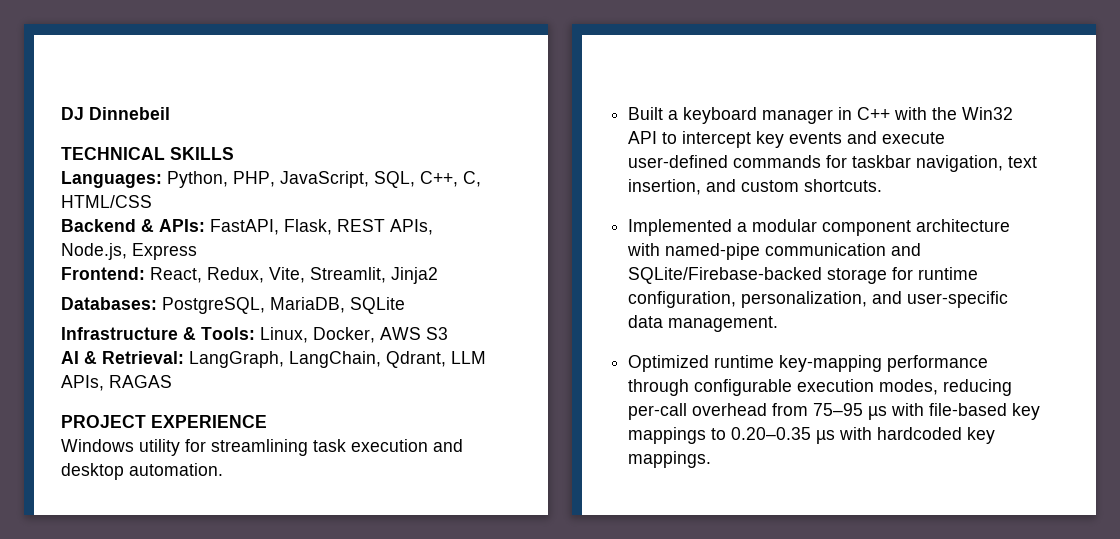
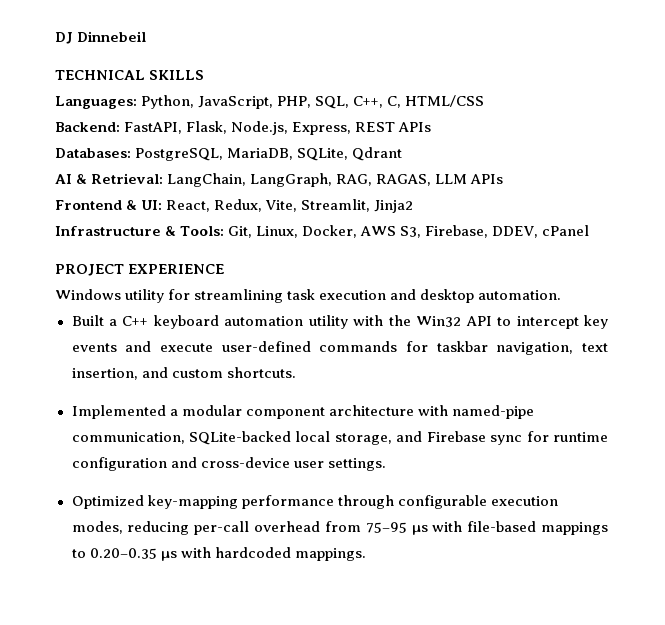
- Languages: Python, PHP, JavaScript, SQL, C++, C, HTML/CSS
+ Languages: Python, JavaScript, PHP, SQL, C++, C, HTML/CSS
- Backend & APIs: FastAPI, Flask, REST APIs, Node.js, Express
- Frontend: React, Redux, Vite, Streamlit, Jinja2
+ Backend: FastAPI, Flask, Node.js, Express, REST APIs
+ Databases: PostgreSQL, MariaDB, SQLite, Qdrant
+ AI & Retrieval: LangChain, LangGraph, RAG, RAGAS, LLM APIs
+ Frontend & UI: React, Redux, Vite, Streamlit, Jinja2
- Databases: PostgreSQL, MariaDB, SQLite
- Infrastructure & Tools: Linux, Docker, AWS S3
- AI & Retrieval: LangGraph, LangChain, Qdrant, LLM APIs, RAGAS
+ Infrastructure & Tools: Git, Linux, Docker, AWS S3, Firebase, DDEV, cPanel
- Built a keyboard manager in C++ with the Win32 API to intercept key events and execute user-defined commands for taskbar navigation, text insertion, and custom shortcuts.
+ Built a C++ keyboard automation utility with the Win32 API to intercept key events and execute user-defined commands for taskbar navigation, text insertion, and custom shortcuts.
- Implemented a modular component architecture with named-pipe communication and SQLite/Firebase-backed storage for runtime configuration, personalization, and user-specific data management.
+ Implemented a modular component architecture with named-pipe communication, SQLite-backed local storage, and Firebase sync for runtime configuration and cross-device user settings.
- Optimized runtime key-mapping performance through configurable execution modes, reducing per-call overhead from 75–95 µs with file-based key mappings to 0.20–0.35 µs with hardcoded key mappings.
+ Optimized key-mapping performance through configurable execution modes, reducing per-call overhead from 75–95 µs with file-based mappings to 0.20–0.35 µs with hardcoded mappings.

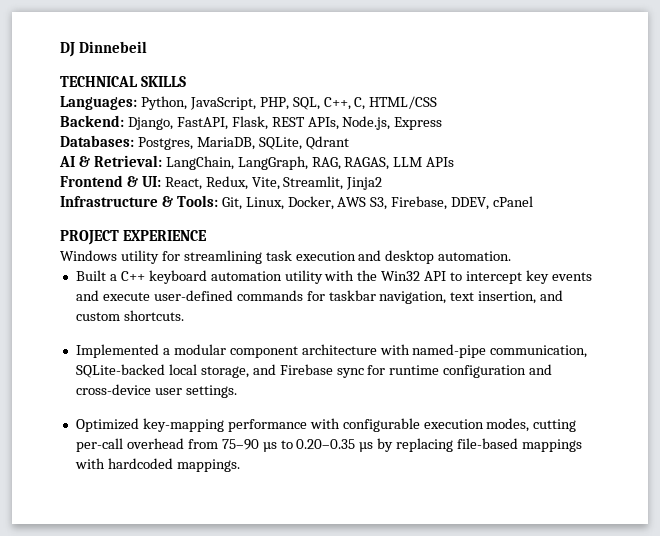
- Backend: FastAPI, Flask, Node.js, Express, REST APIs
+ Backend: Django, FastAPI, Flask, REST APIs, Node.js, Express
- Databases: PostgreSQL, MariaDB, SQLite, Qdrant
+ Databases: Postgres, MariaDB, SQLite, Qdrant
- Optimized key-mapping performance through configurable execution modes, reducing per-call overhead from 75–95 µs with file-based mappings to 0.20–0.35 µs with hardcoded mappings.
+ Optimized key-mapping performance with configurable execution modes, cutting per-call overhead from 75–90 µs to 0.20–0.35 µs by replacing file-based mappings with hardcoded mappings.

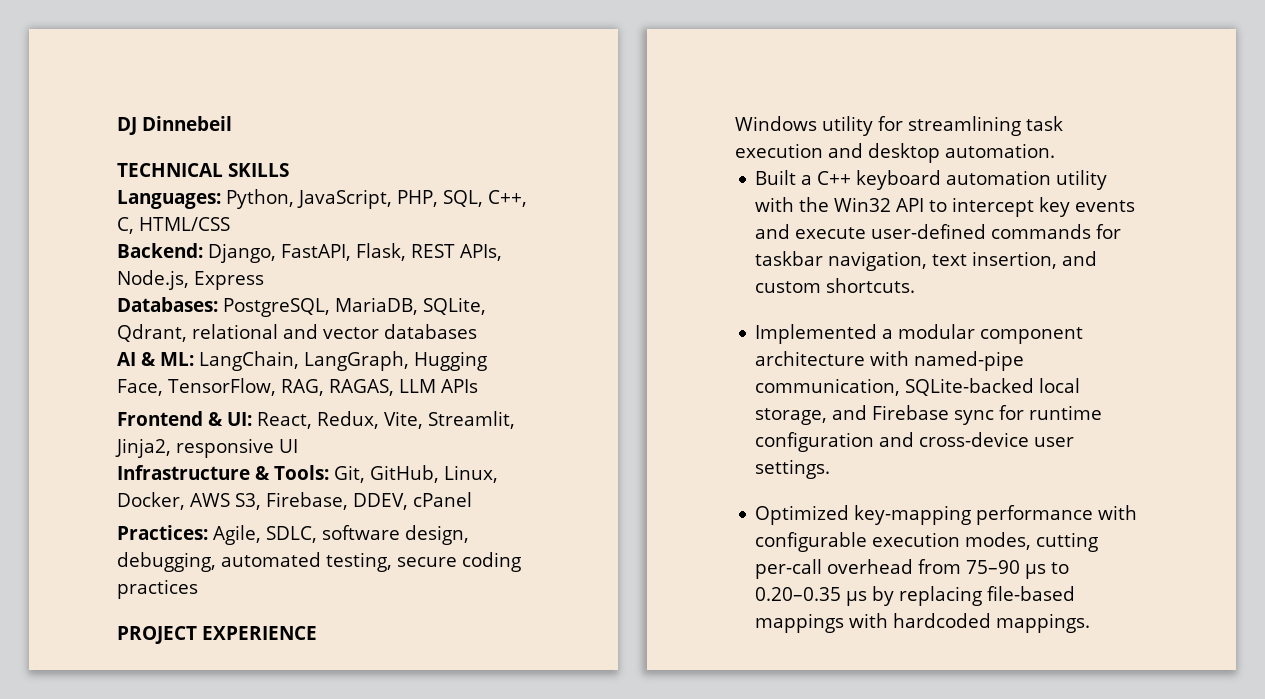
- Databases: Postgres, MariaDB, SQLite, Qdrant
+ Databases: PostgreSQL, MariaDB, SQLite, Qdrant, relational and vector databases
- AI & Retrieval: LangChain, LangGraph, RAG, RAGAS, LLM APIs
+ AI & ML: LangChain, LangGraph, Hugging Face, TensorFlow, RAG, RAGAS, LLM APIs
- Frontend & UI: React, Redux, Vite, Streamlit, Jinja2
+ Frontend & UI: React, Redux, Vite, Streamlit, Jinja2, responsive UI
- Infrastructure & Tools: Git, Linux, Docker, AWS S3, Firebase, DDEV, cPanel
+ Infrastructure & Tools: Git, GitHub, Linux, Docker, AWS S3, Firebase, DDEV, cPanel
+ Practices: Agile, SDLC, software design, debugging, automated testing, secure coding practices

